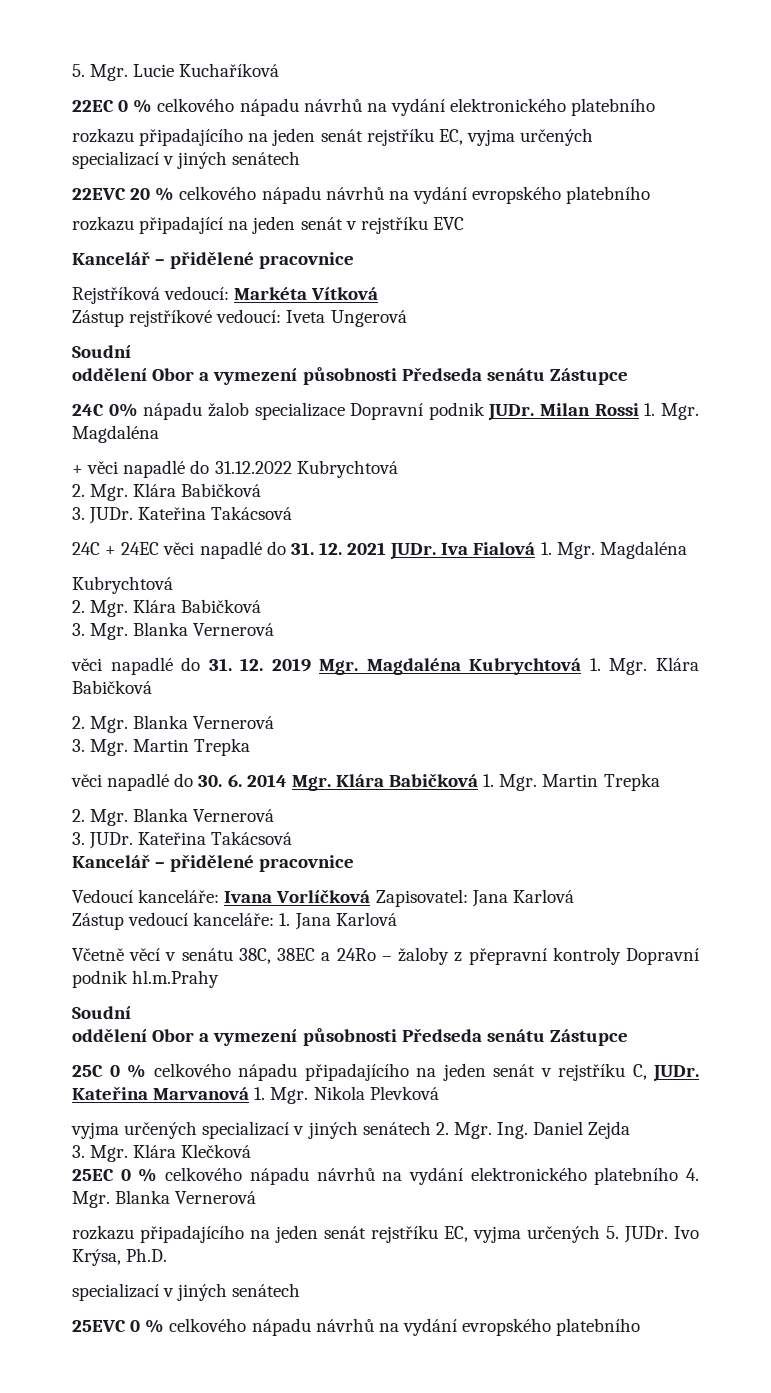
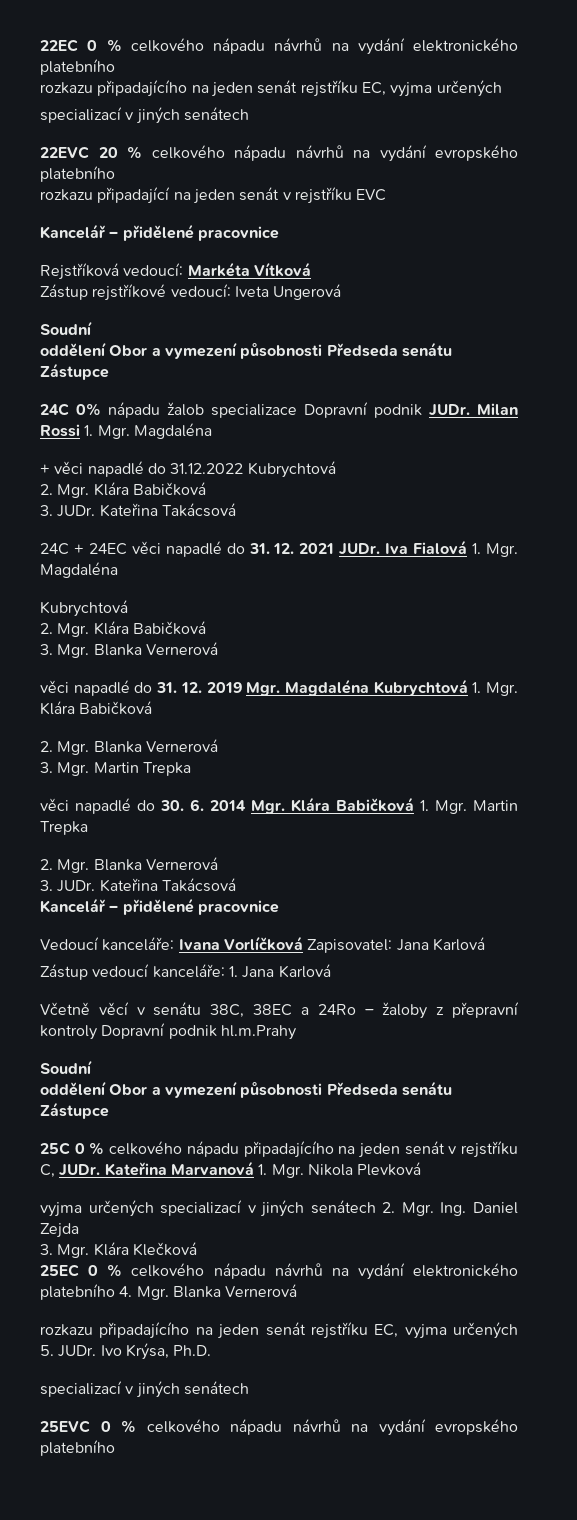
- 5. Mgr. Lucie Kuchaříková

